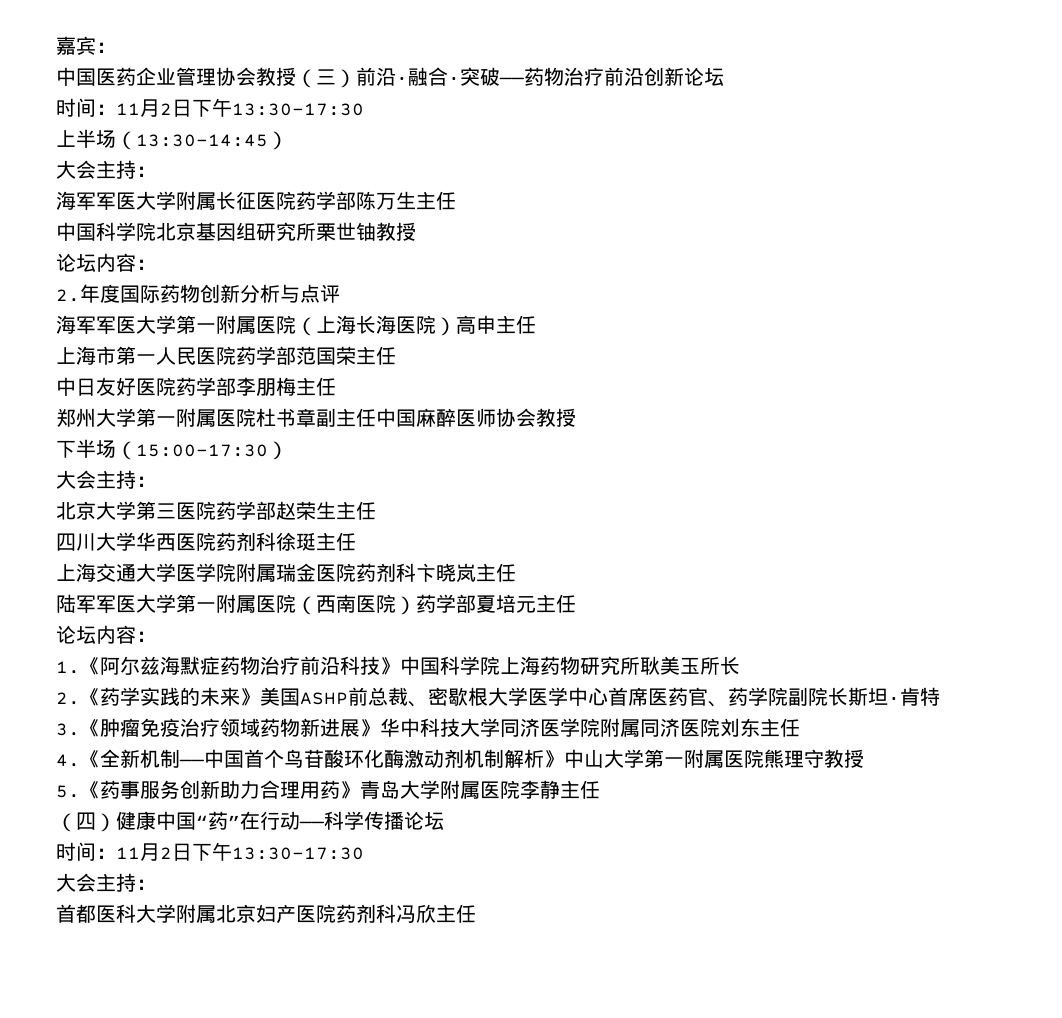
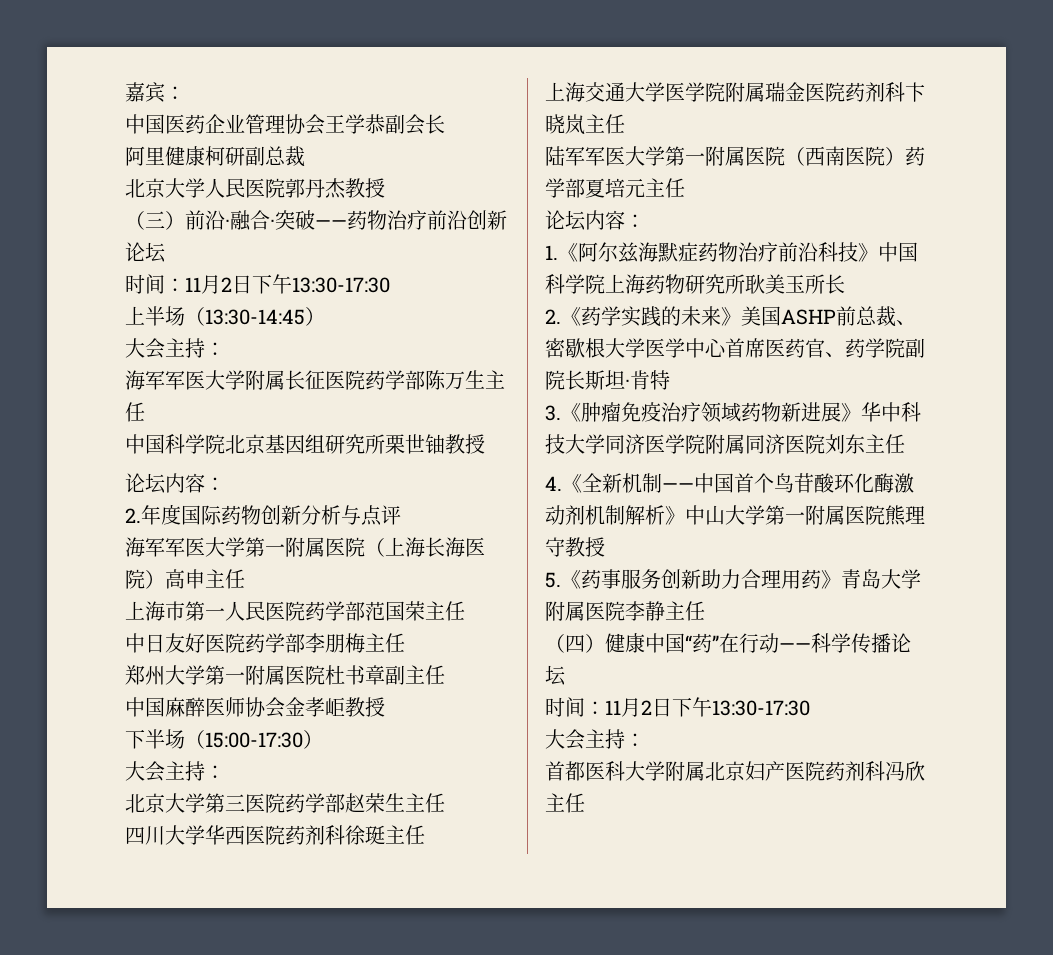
- 中国医药企业管理协会教授（三）前沿·融合·突破——药物治疗前沿创新论坛
+ 中国医药企业管理协会王学恭副会长
+ 阿里健康柯研副总裁
+ 北京大学人民医院郭丹杰教授
+ （三）前沿·融合·突破——药物治疗前沿创新论坛
- 郑州大学第一附属医院杜书章副主任中国麻醉医师协会教授
+ 郑州大学第一附属医院杜书章副主任
+ 中国麻醉医师协会金孝岠教授

